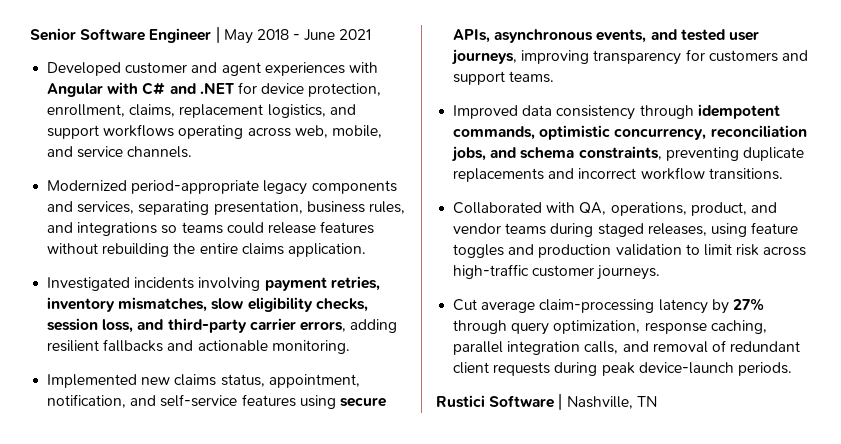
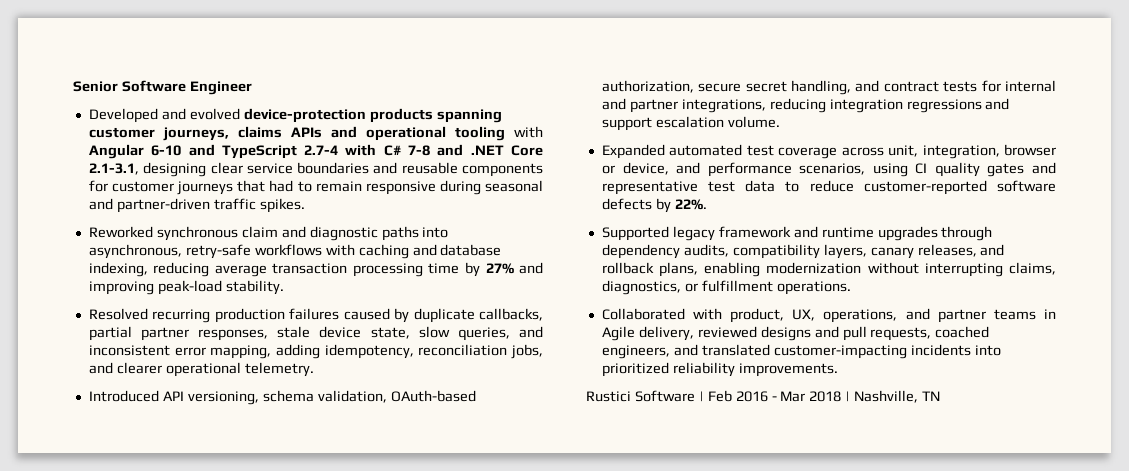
- Senior Software Engineer | May 2018 - June 2021
- Developed customer and agent experiences with Angular with C# and .NET for device protection, enrollment, claims, replacement logistics, and support workflows operating across web, mobile, and service channels.
- Modernized period-appropriate legacy components and services, separating presentation, business rules, and integrations so teams could release features without rebuilding the entire claims application.
- Investigated incidents involving payment retries, inventory mismatches, slow eligibility checks, session loss, and third-party carrier errors, adding resilient fallbacks and actionable monitoring.
- Implemented new claims status, appointment, notification, and self-service features using secure APIs, asynchronous events, and tested user journeys, improving transparency for customers and support teams.
- Improved data consistency through idempotent commands, optimistic concurrency, reconciliation jobs, and schema constraints, preventing duplicate replacements and incorrect workflow transitions.
- Collaborated with QA, operations, product, and vendor teams during staged releases, using feature toggles and production validation to limit risk across high-traffic customer journeys.
- Cut average claim-processing latency by 27% through query optimization, response caching, parallel integration calls, and removal of redundant client requests during peak device-launch periods.
- Rustici Software | Nashville, TN
+ Senior Software Engineer
+ Developed and evolved device-protection products spanning customer journeys, claims APIs and operational tooling with Angular 6-10 and TypeScript 2.7-4 with C# 7-8 and .NET Core 2.1-3.1, designing clear service boundaries and reusable components for customer journeys that had to remain responsive during seasonal and partner-driven traffic spikes.
+ Reworked synchronous claim and diagnostic paths into asynchronous, retry-safe workflows with caching and database indexing, reducing average transaction processing time by 27% and improving peak-load stability.
+ Resolved recurring production failures caused by duplicate callbacks, partial partner responses, stale device state, slow queries, and inconsistent error mapping, adding idempotency, reconciliation jobs, and clearer operational telemetry.
+ Introduced API versioning, schema validation, OAuth-based authorization, secure secret handling, and contract tests for internal and partner integrations, reducing integration regressions and support escalation volume.
+ Expanded automated test coverage across unit, integration, browser or device, and performance scenarios, using CI quality gates and representative test data to reduce customer-reported software defects by 22%.
+ Supported legacy framework and runtime upgrades through dependency audits, compatibility layers, canary releases, and rollback plans, enabling modernization without interrupting claims, diagnostics, or fulfillment operations.
+ Collaborated with product, UX, operations, and partner teams in Agile delivery, reviewed designs and pull requests, coached engineers, and translated customer-impacting incidents into prioritized reliability improvements.
+ Rustici Software | Feb 2016 - Mar 2018 | Nashville, TN

